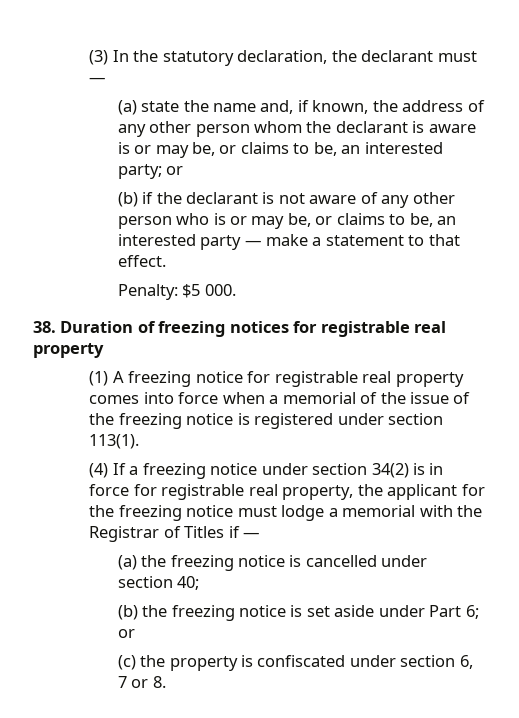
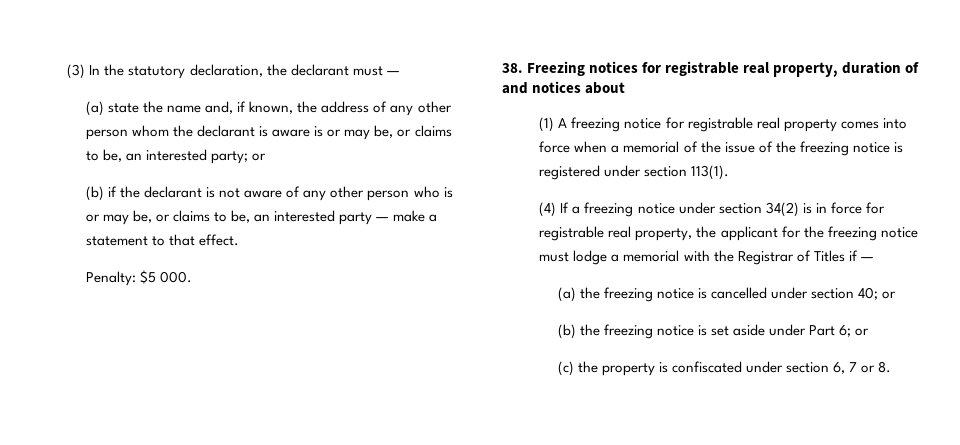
- 38. Duration of freezing notices for registrable real property
+ 38. Freezing notices for registrable real property, duration of and notices about
- (a) the freezing notice is cancelled under section 40;
+ (a) the freezing notice is cancelled under section 40; or

